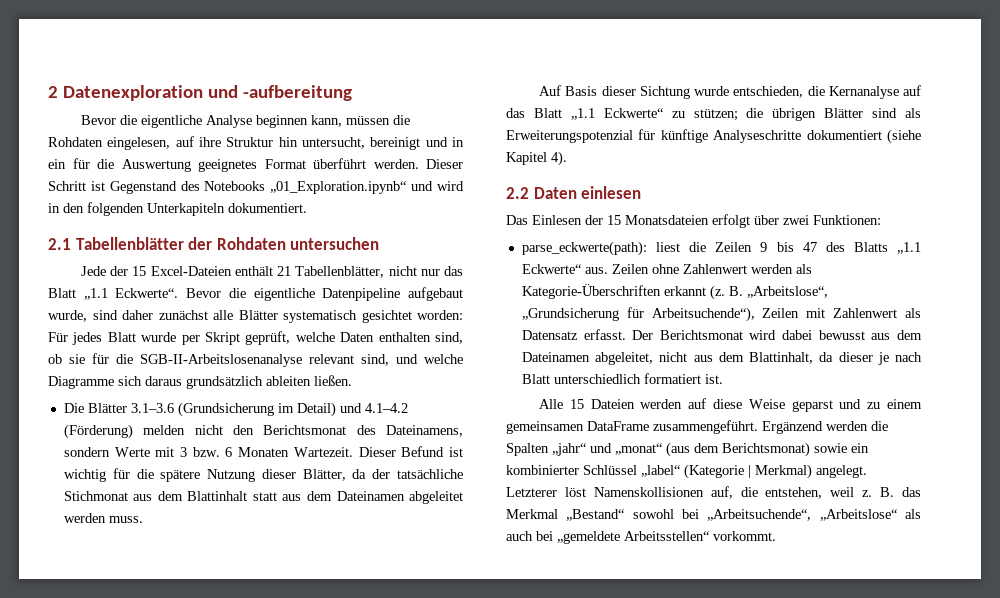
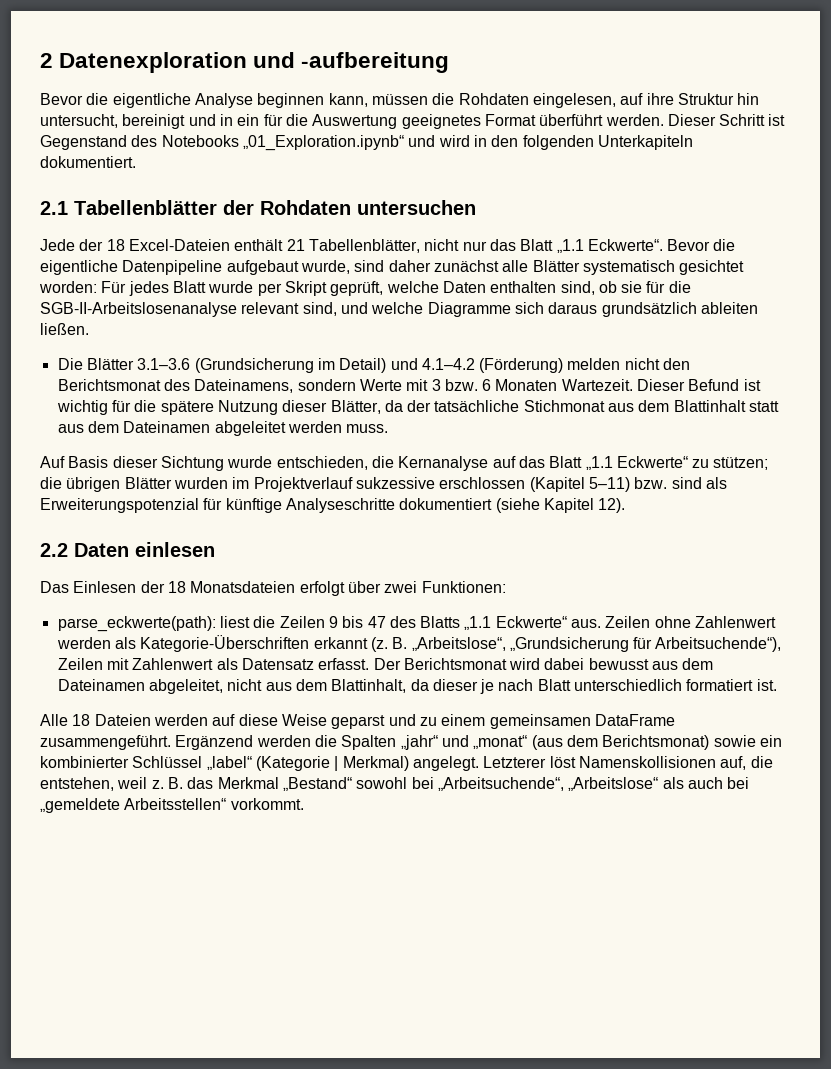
- Jede der 15 Excel-Dateien enthält 21 Tabellenblätter, nicht nur das Blatt „1.1 Eckwerte“.
+ Jede der 18 Excel-Dateien enthält 21 Tabellenblätter, nicht nur das Blatt „1.1 Eckwerte“.
- Auf Basis dieser Sichtung wurde entschieden, die Kernanalyse auf das Blatt „1.1 Eckwerte“ zu stützen; die übrigen Blätter sind als Erweiterungspotenzial für künftige Analyseschritte dokumentiert (siehe Kapitel 4).
+ Auf Basis dieser Sichtung wurde entschieden, die Kernanalyse auf das Blatt „1.1 Eckwerte“ zu stützen; die übrigen Blätter wurden im Projektverlauf sukzessive erschlossen (Kapitel 5–11) bzw. sind als Erweiterungspotenzial für künftige Analyseschritte dokumentiert (siehe Kapitel 12).
- Das Einlesen der 15 Monatsdateien erfolgt über zwei Funktionen:
+ Das Einlesen der 18 Monatsdateien erfolgt über zwei Funktionen:
- Alle 15 Dateien werden auf diese Weise geparst und zu einem gemeinsamen DataFrame zusammengeführt.
+ Alle 18 Dateien werden auf diese Weise geparst und zu einem gemeinsamen DataFrame zusammengeführt.

